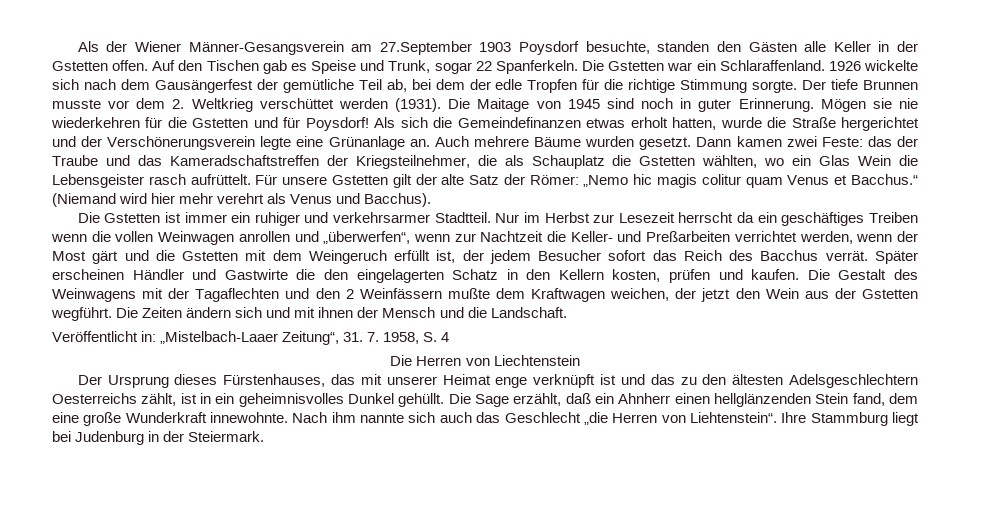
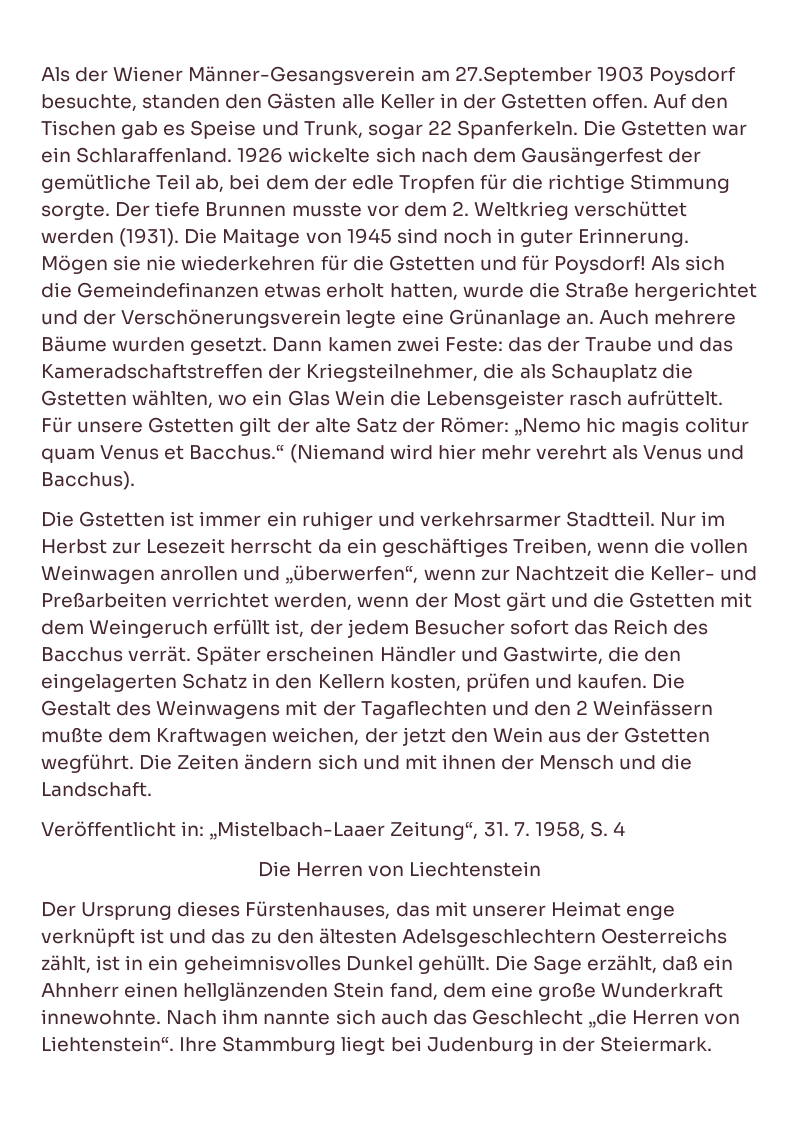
- Nur im Herbst zur Lesezeit herrscht da ein geschäftiges Treiben wenn die vollen Weinwagen anrollen und „überwerfen“, wenn zur Nachtzeit die Keller- und Preßarbeiten verrichtet werden, wenn der Most gärt und die Gstetten mit dem Weingeruch erfüllt ist, der jedem Besucher sofort das Reich des Bacchus verrät.
+ Nur im Herbst zur Lesezeit herrscht da ein geschäftiges Treiben, wenn die vollen Weinwagen anrollen und „überwerfen“, wenn zur Nachtzeit die Keller- und Preßarbeiten verrichtet werden, wenn der Most gärt und die Gstetten mit dem Weingeruch erfüllt ist, der jedem Besucher sofort das Reich des Bacchus verrät.
- Später erscheinen Händler und Gastwirte die den eingelagerten Schatz in den Kellern kosten, prüfen und kaufen.
+ Später erscheinen Händler und Gastwirte, die den eingelagerten Schatz in den Kellern kosten, prüfen und kaufen.

